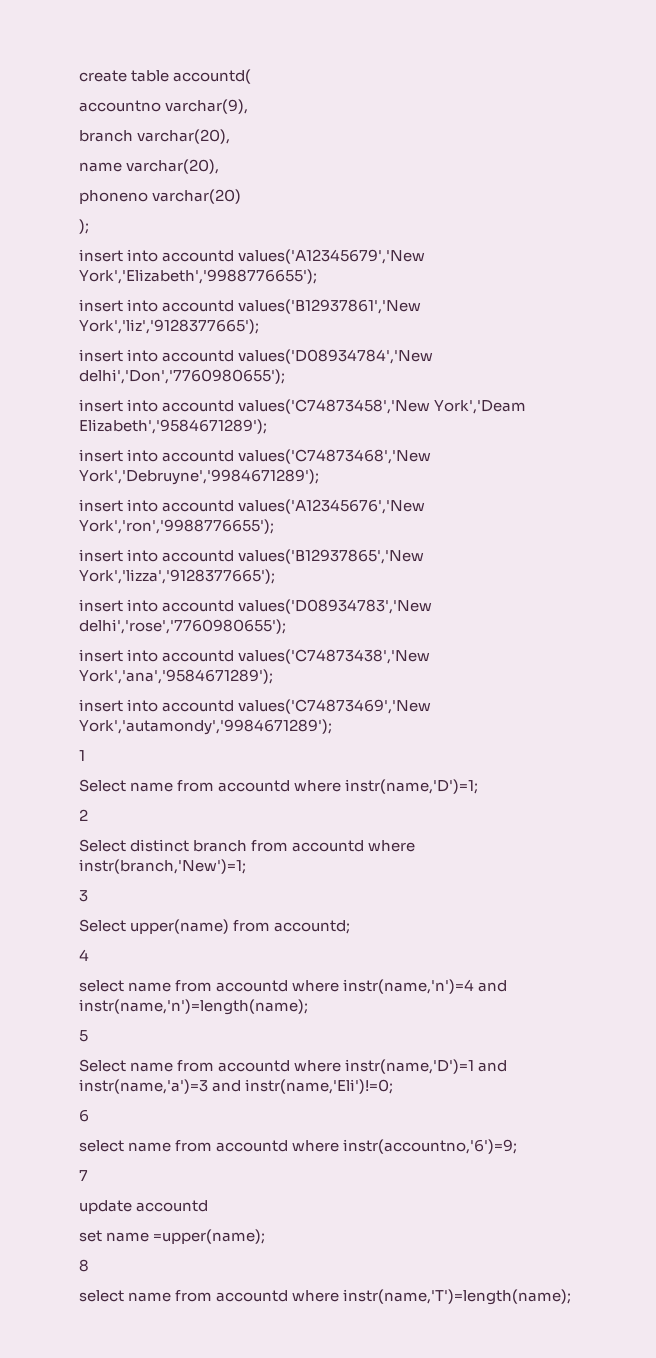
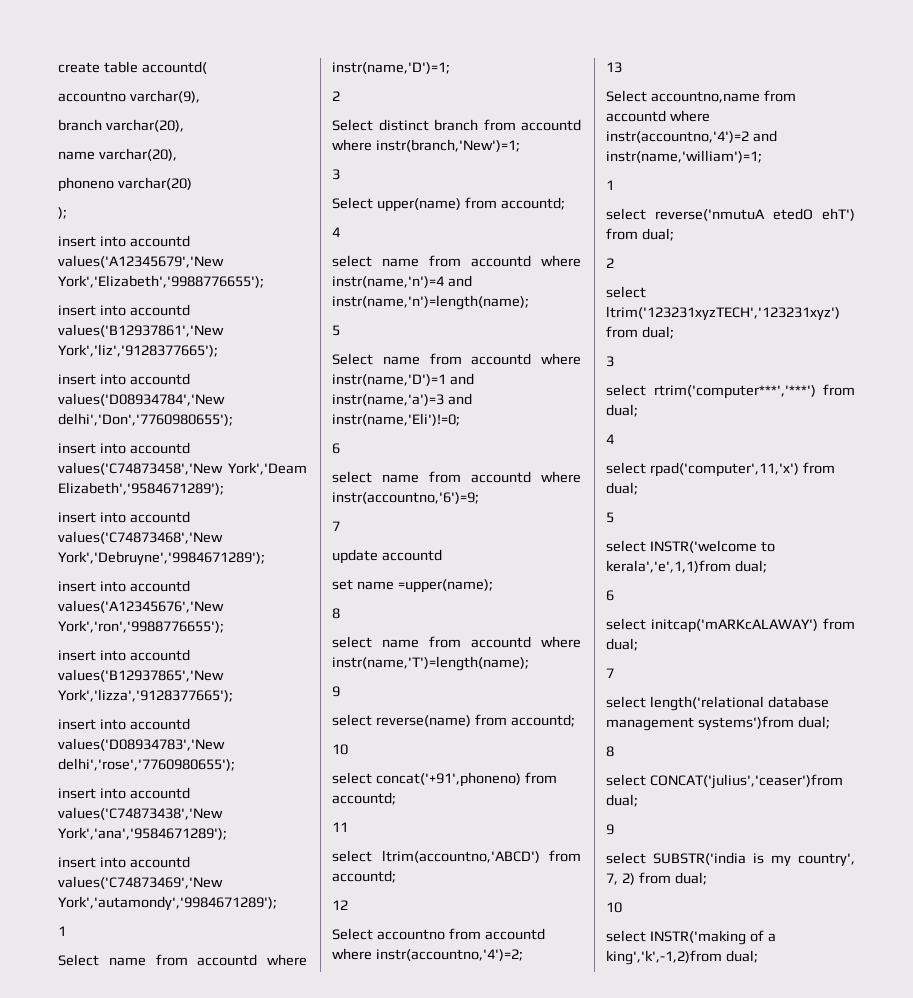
  select name from accountd where instr(name,'T')=length(name);
+ 9
+ select reverse(name) from accountd;
+ 10
+ select concat('+91',phoneno) from accountd;
+ 11
+ select ltrim(accountno,'ABCD') from accountd;
+ 12
+ Select accountno from accountd where instr(accountno,'4')=2;
+ 13
+ Select accountno,name from accountd where instr(accountno,'4')=2 and instr(name,'william')=1;
+ 1
+ select reverse('nmutuA etedO ehT') from dual;
+ 2
+ select ltrim('123231xyzTECH','123231xyz') from dual;
+ 3
+ select rtrim('computer***','***') from dual;
+ 4
+ select rpad('computer',11,'x') from dual;
+ 5
+ select INSTR('welcome to kerala','e',1,1)from dual;
+ 6
+ select initcap('mARKcALAWAY') from dual;
+ 7
+ select length('relational database management systems')from dual;
+ 8
+ select CONCAT('julius','ceaser')from dual;
+ 9
+ select SUBSTR('india is my country', 7, 2) from dual;
+ 10
+ select INSTR('making of a king','k',-1,2)from dual;

